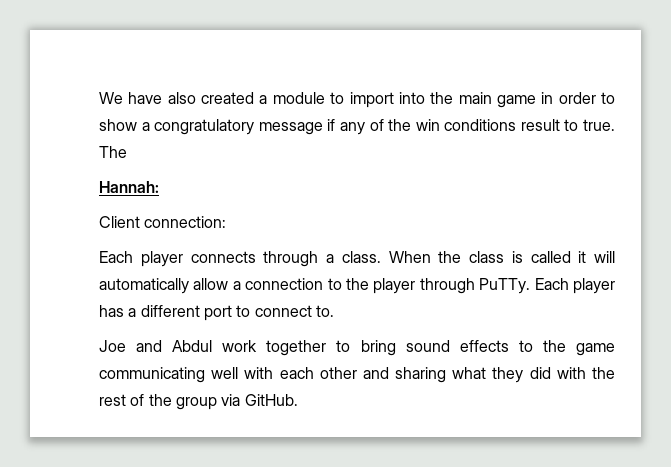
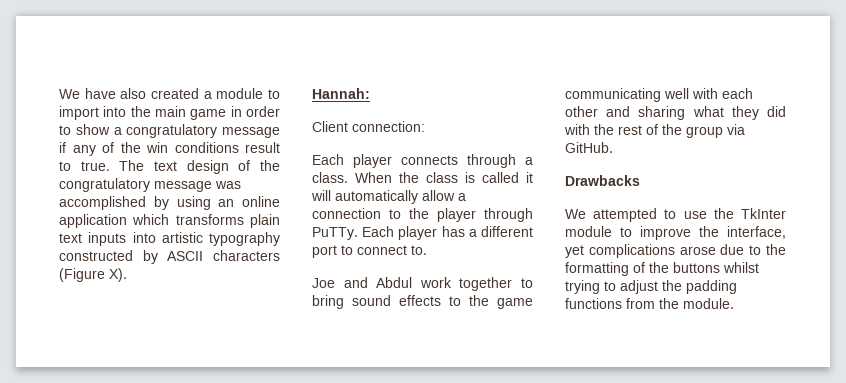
- The
+ The text design of the congratulatory message was accomplished by using an online application which transforms plain text inputs into artistic typography constructed by ASCII characters (Figure X).
+ Drawbacks
+ We attempted to use the TkInter module to improve the interface, yet complications arose due to the formatting of the buttons whilst trying to adjust the padding functions from the module.

